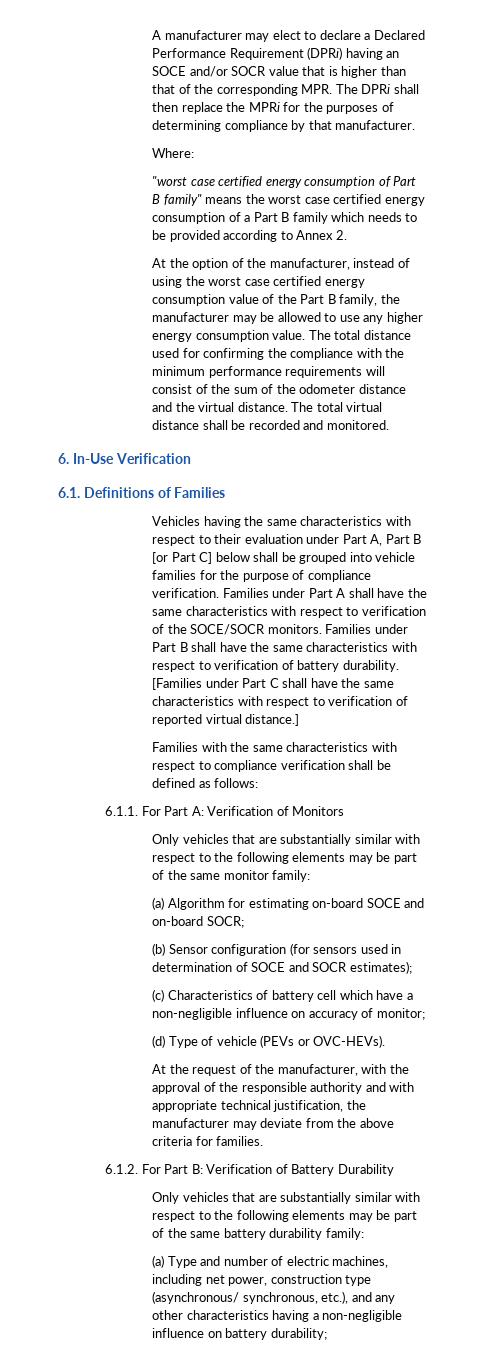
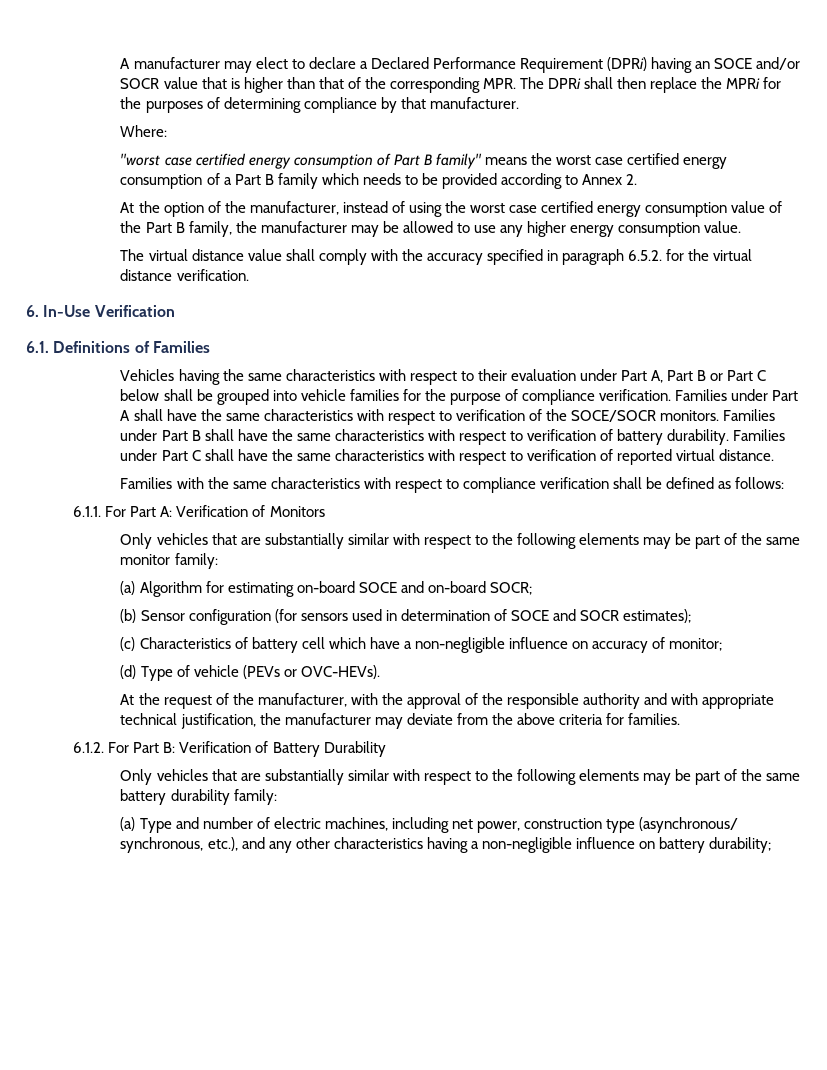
- At the option of the manufacturer, instead of using the worst case certified energy consumption value of the Part B family, the manufacturer may be allowed to use any higher energy consumption value. The total distance used for confirming the compliance with the minimum performance requirements will consist of the sum of the odometer distance and the virtual distance. The total virtual distance shall be recorded and monitored.
+ At the option of the manufacturer, instead of using the worst case certified energy consumption value of the Part B family, the manufacturer may be allowed to use any higher energy consumption value.
+ The virtual distance value shall comply with the accuracy specified in paragraph 6.5.2. for the virtual distance verification.
- Vehicles having the same characteristics with respect to their evaluation under Part A, Part B [or Part C] below shall be grouped into vehicle families for the purpose of compliance verification.
+ Vehicles having the same characteristics with respect to their evaluation under Part A, Part B or Part C below shall be grouped into vehicle families for the purpose of compliance verification.
- [Families under Part C shall have the same characteristics with respect to verification of reported virtual distance.]
+ Families under Part C shall have the same characteristics with respect to verification of reported virtual distance.

